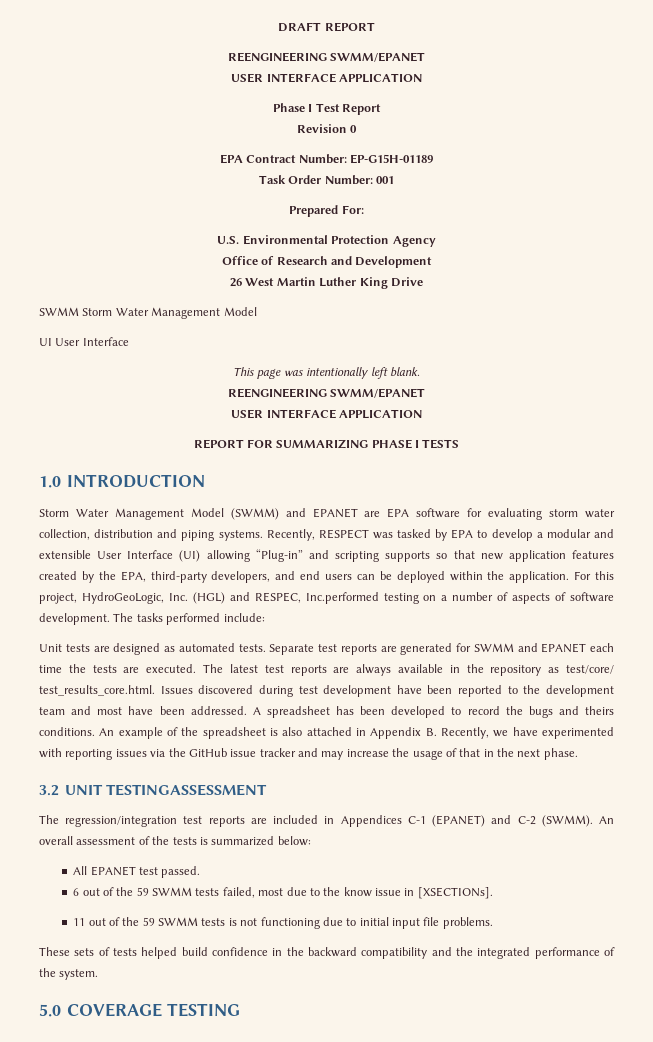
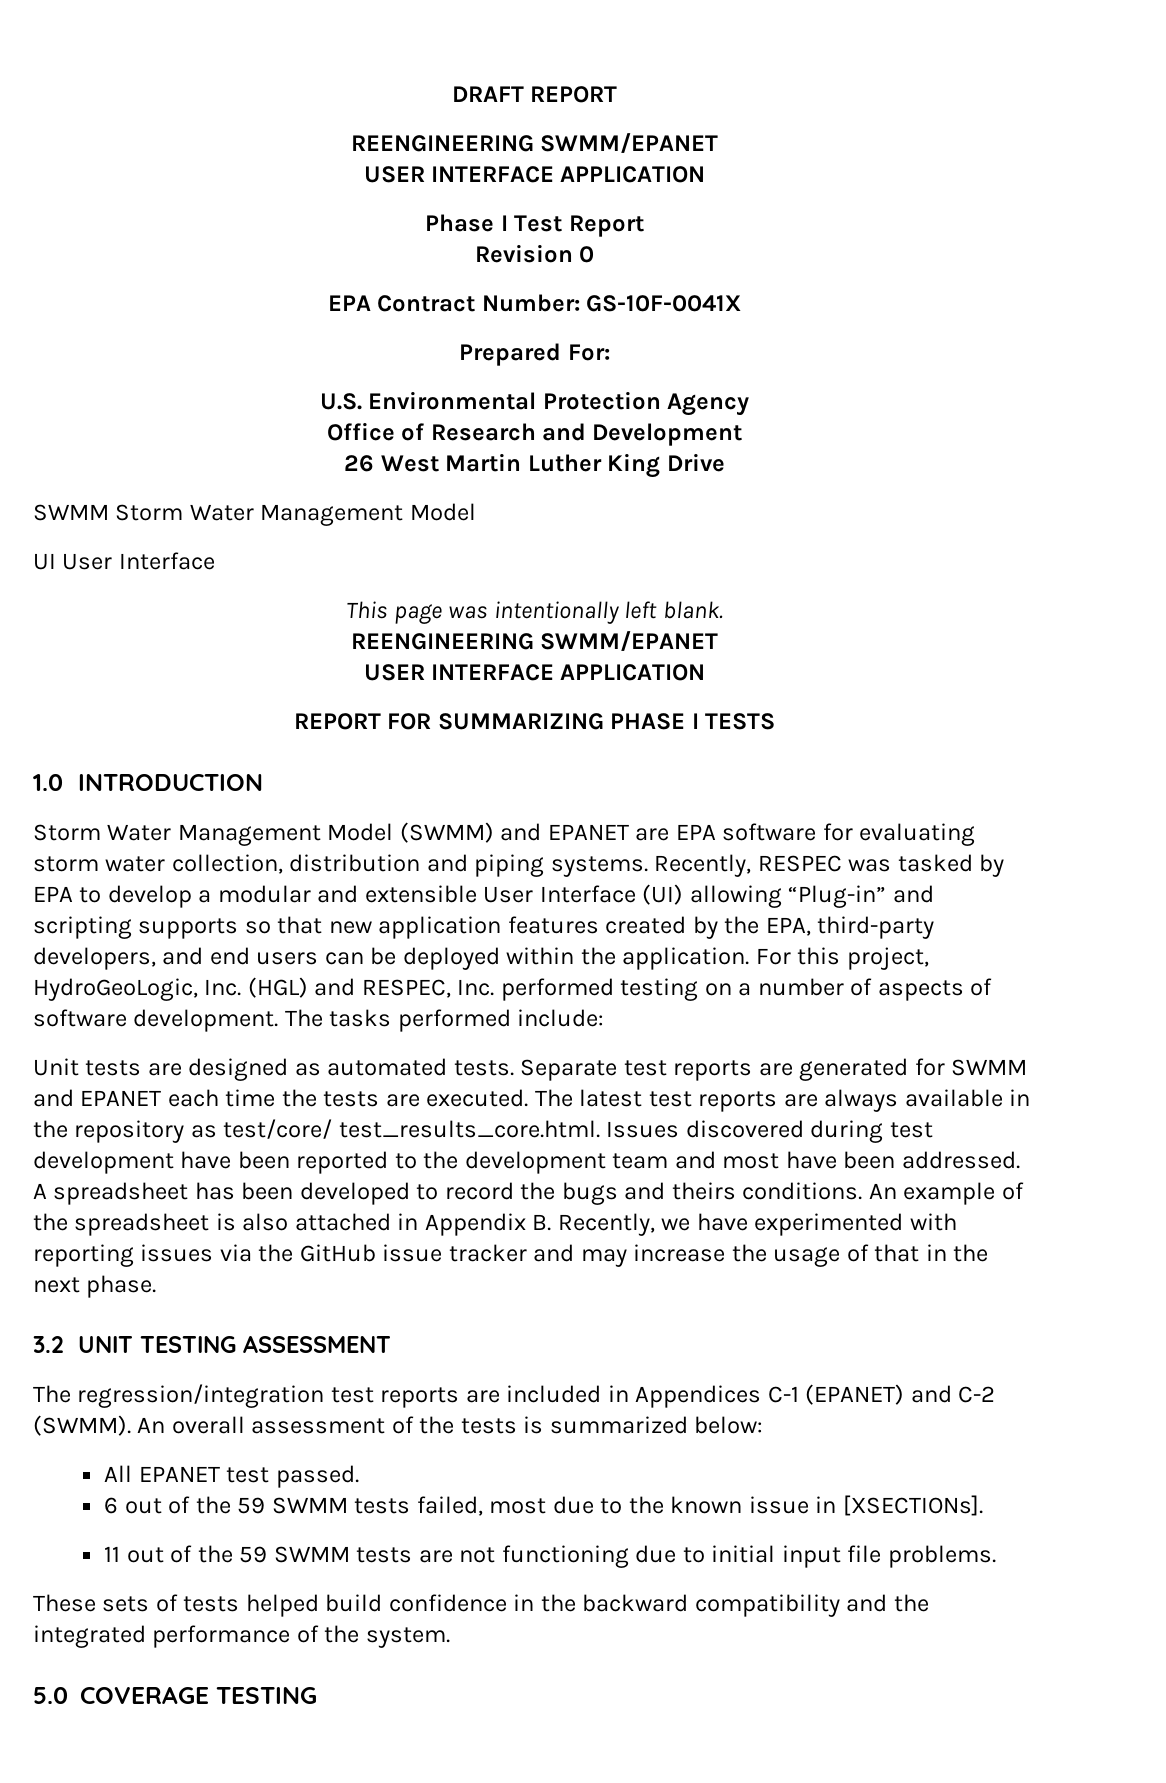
- EPA Contract Number: EP-G15H-01189
- Task Order Number: 001
+ EPA Contract Number: GS-10F-0041X
- Recently, RESPECT was tasked by EPA to develop a modular and extensible User Interface (UI) allowing “Plug-in” and scripting supports so that new application features created by the EPA, third-party developers, and end users can be deployed within the application.
+ Recently, RESPEC was tasked by EPA to develop a modular and extensible User Interface (UI) allowing “Plug-in” and scripting supports so that new application features created by the EPA, third-party developers, and end users can be deployed within the application.
- For this project, HydroGeoLogic, Inc. (HGL) and RESPEC, Inc.performed testing on a number of aspects of software development.
+ For this project, HydroGeoLogic, Inc. (HGL) and RESPEC, Inc. performed testing on a number of aspects of software development.
- 3.2 UNIT TESTINGASSESSMENT
+ 3.2 UNIT TESTING ASSESSMENT
- 6 out of the 59 SWMM tests failed, most due to the know issue in [XSECTIONs].
+ 6 out of the 59 SWMM tests failed, most due to the known issue in [XSECTIONs].
- 11 out of the 59 SWMM tests is not functioning due to initial input file problems.
+ 11 out of the 59 SWMM tests are not functioning due to initial input file problems.

